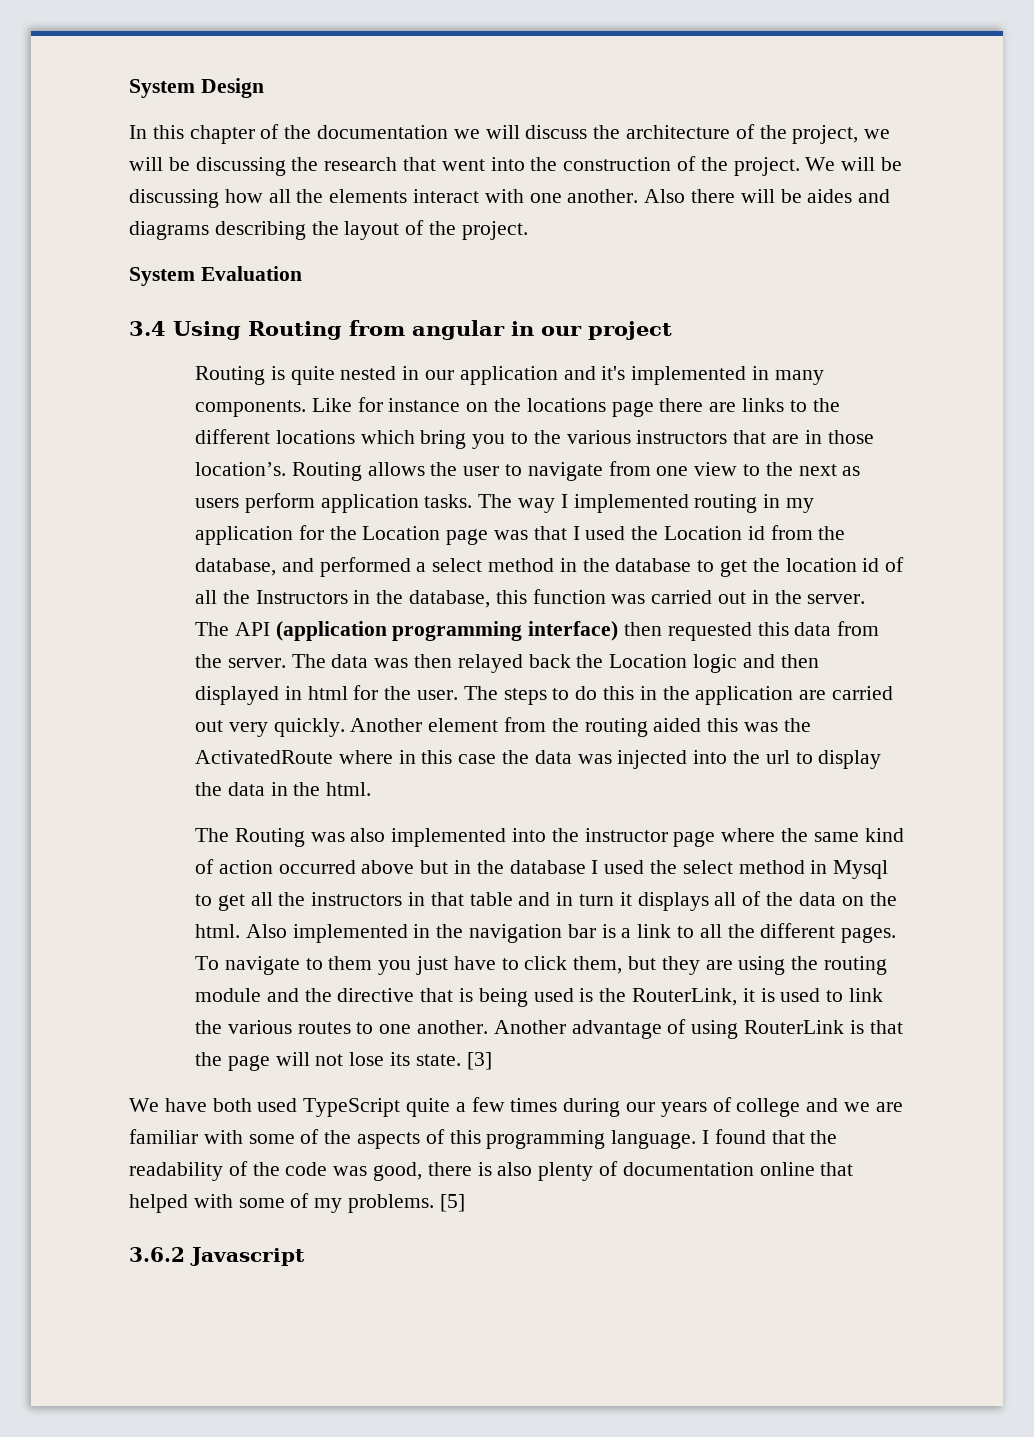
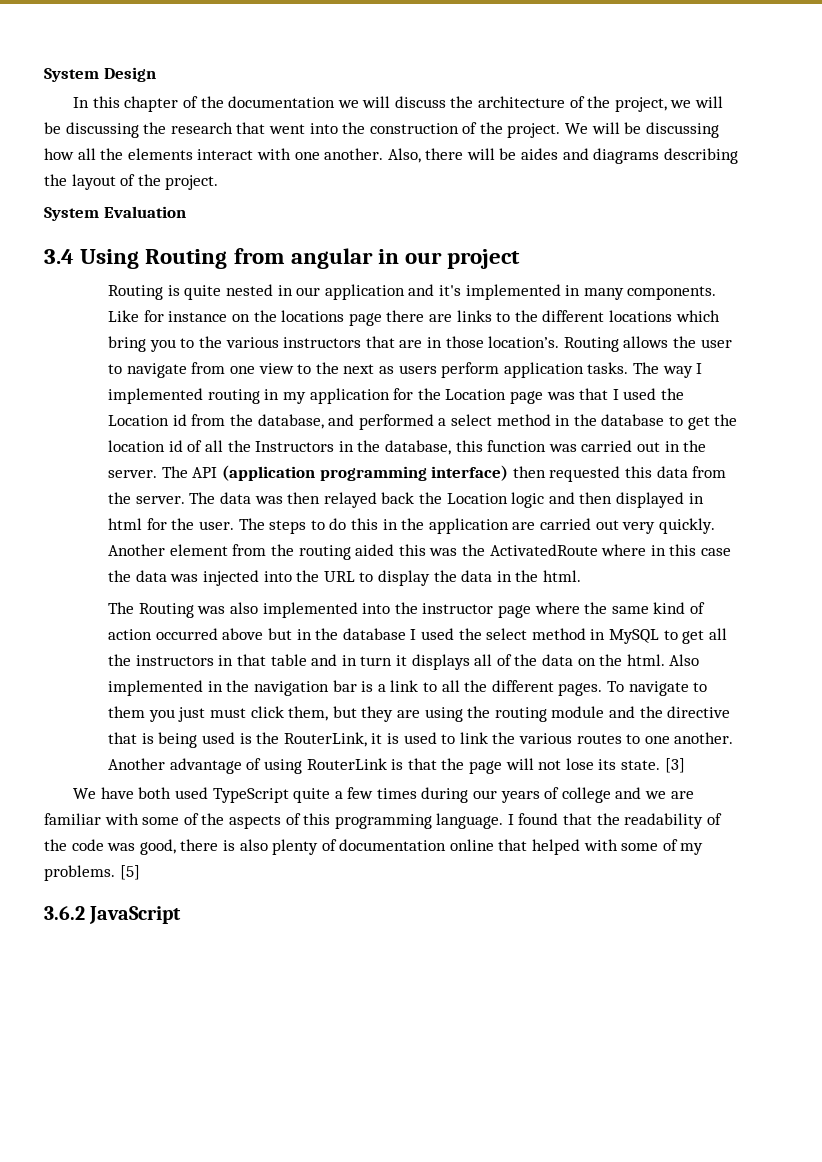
- Also there will be aides and diagrams describing the layout of the project.
+ Also, there will be aides and diagrams describing the layout of the project.
- Another element from the routing aided this was the ActivatedRoute where in this case the data was injected into the url to display the data in the html.
+ Another element from the routing aided this was the ActivatedRoute where in this case the data was injected into the URL to display the data in the html.
- The Routing was also implemented into the instructor page where the same kind of action occurred above but in the database I used the select method in Mysql to get all the instructors in that table and in turn it displays all of the data on the html.
+ The Routing was also implemented into the instructor page where the same kind of action occurred above but in the database I used the select method in MySQL to get all the instructors in that table and in turn it displays all of the data on the html.
- To navigate to them you just have to click them, but they are using the routing module and the directive that is being used is the RouterLink, it is used to link the various routes to one another.
+ To navigate to them you just must click them, but they are using the routing module and the directive that is being used is the RouterLink, it is used to link the various routes to one another.
- 3.6.2 Javascript
+ 3.6.2 JavaScript

